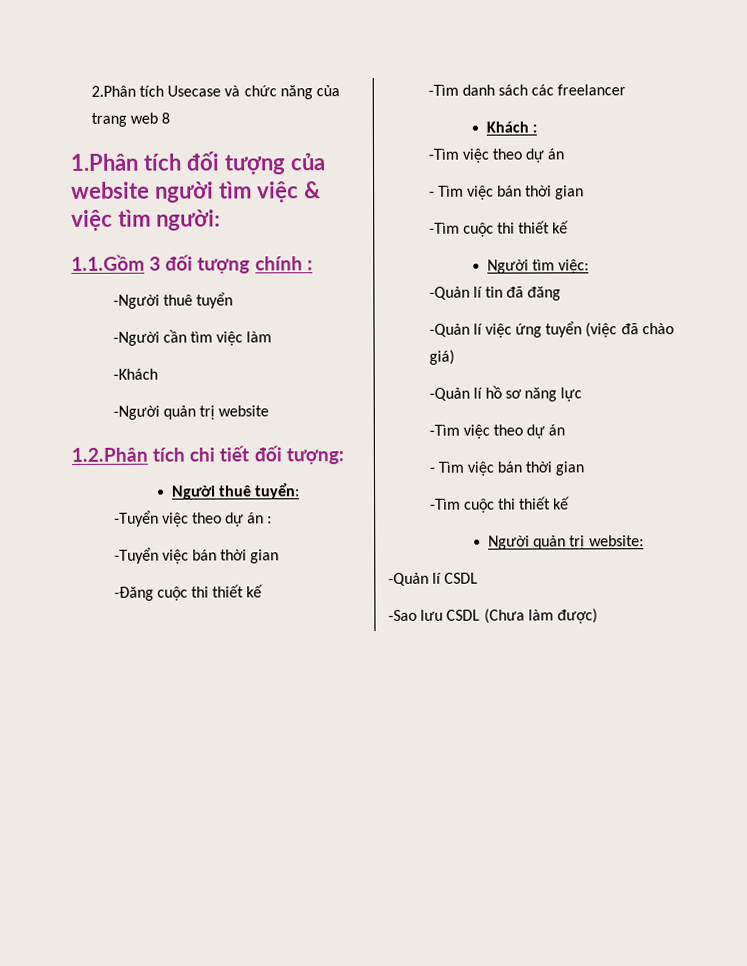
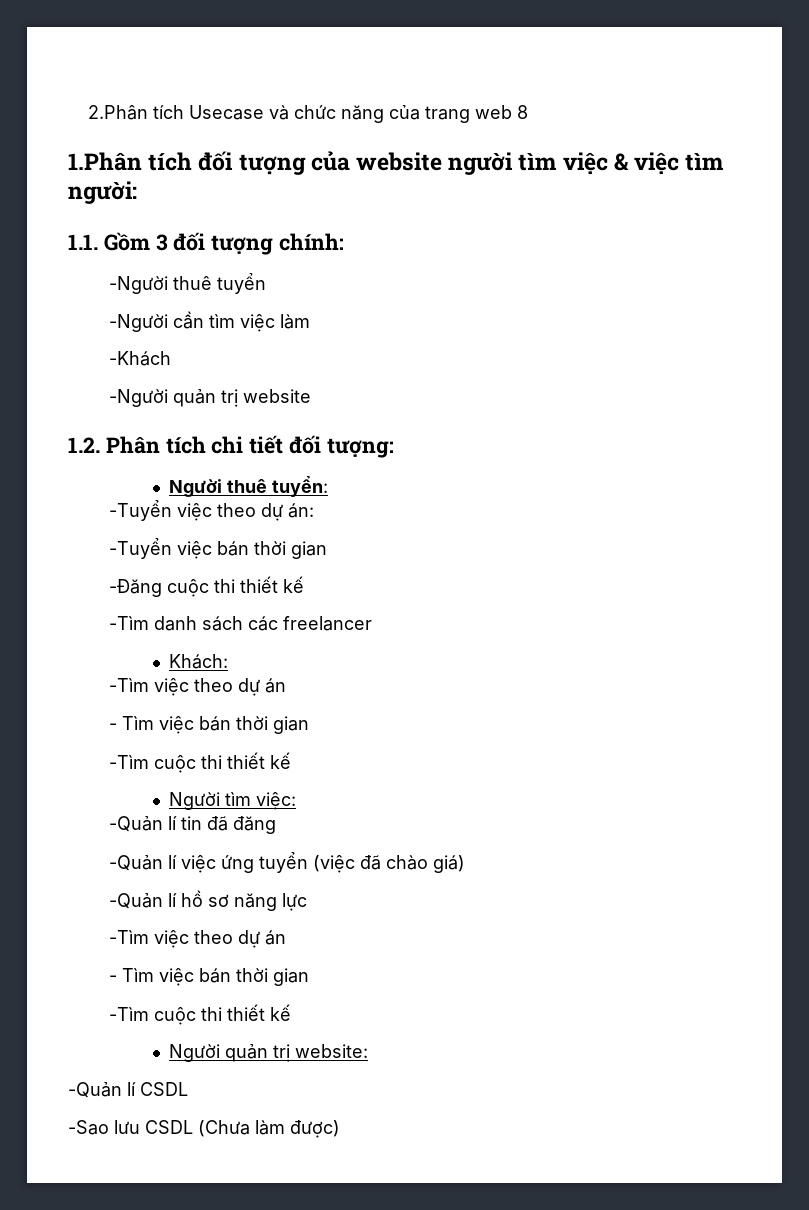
- 1.1.Gồm 3 đối tượng chính :
+ 1.1. Gồm 3 đối tượng chính:
- 1.2.Phân tích chi tiết đối tượng:
+ 1.2. Phân tích chi tiết đối tượng:
- -Tuyển việc theo dự án :
+ -Tuyển việc theo dự án:
- Khách :
+ Khách:

